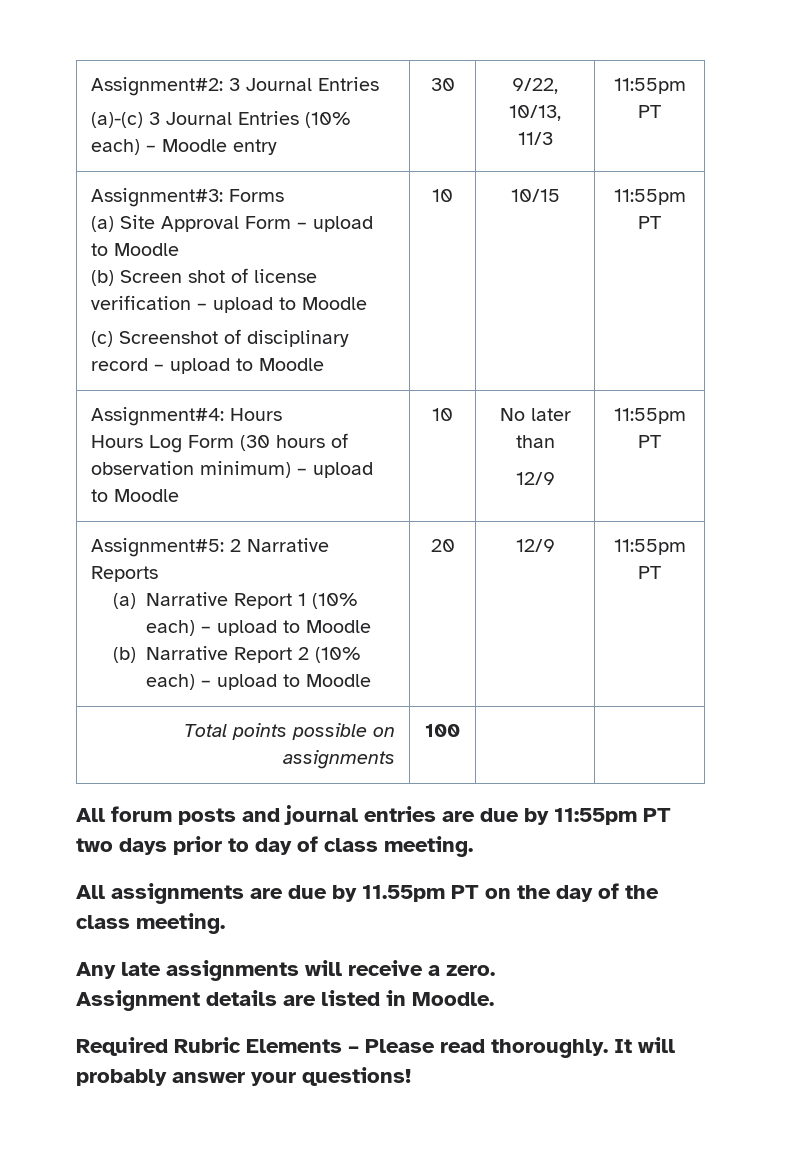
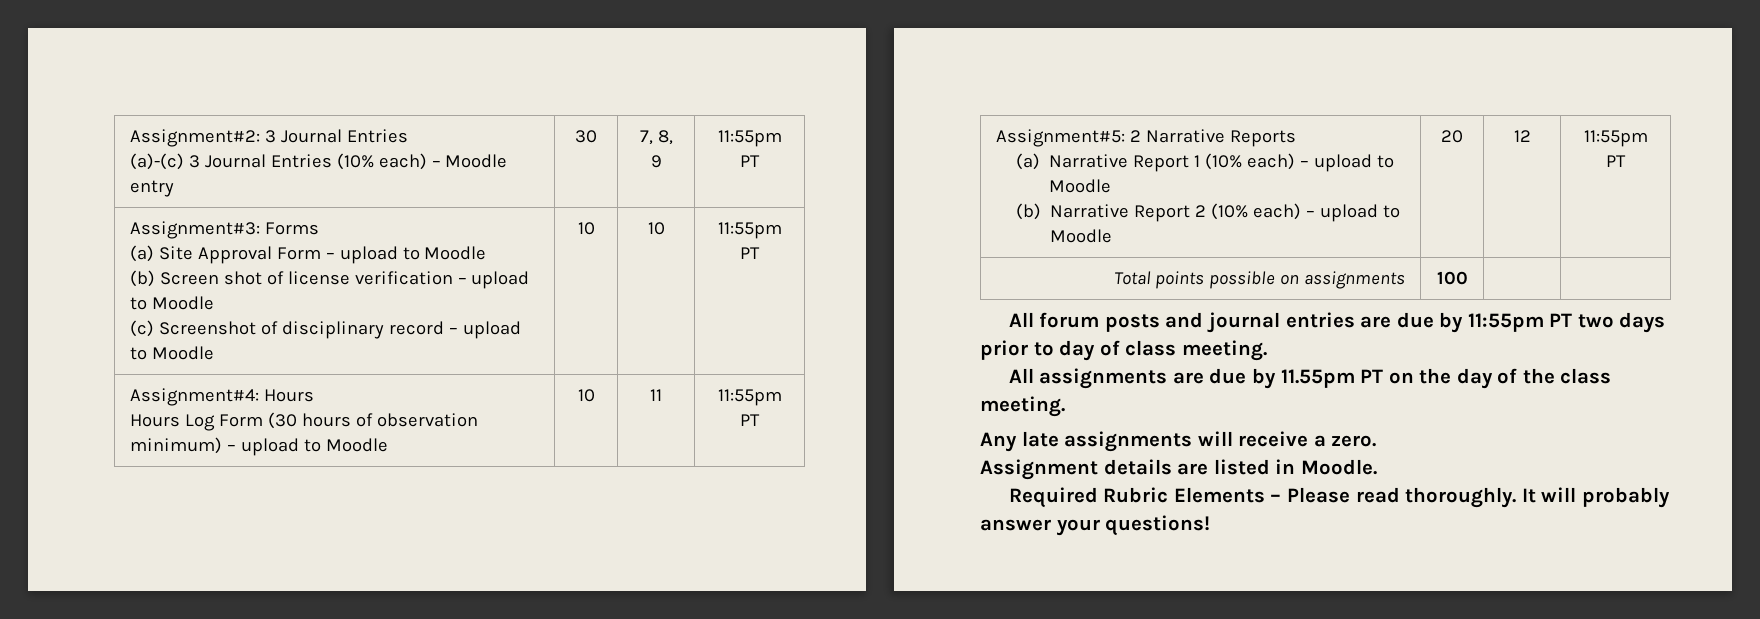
  Assignment#2: 3 Journal Entries
- (a)-(c) 3 Journal Entries (10% each) – Moodle entry | 30 | 9/22, 10/13, 11/3 | 11:55pm PT
+ (a)-(c) 3 Journal Entries (10% each) – Moodle entry | 30 | 7, 8, 9 | 11:55pm PT
  Assignment#3: Forms
  (a) Site Approval Form – upload to Moodle
  (b) Screen shot of license verification – upload to Moodle
- (c) Screenshot of disciplinary record – upload to Moodle | 10 | 10/15 | 11:55pm PT
+ (c) Screenshot of disciplinary record – upload to Moodle | 10 | 10 | 11:55pm PT
  Assignment#4: Hours
- Hours Log Form (30 hours of observation minimum) – upload to Moodle | 10 | No later than
- 12/9 | 11:55pm PT
+ Hours Log Form (30 hours of observation minimum) – upload to Moodle | 10 | 11 | 11:55pm PT
  Assignment#5: 2 Narrative Reports
  (a) Narrative Report 1 (10% each) – upload to Moodle
- (b) Narrative Report 2 (10% each) – upload to Moodle | 20 | 12/9 | 11:55pm PT
+ (b) Narrative Report 2 (10% each) – upload to Moodle | 20 | 12 | 11:55pm PT

